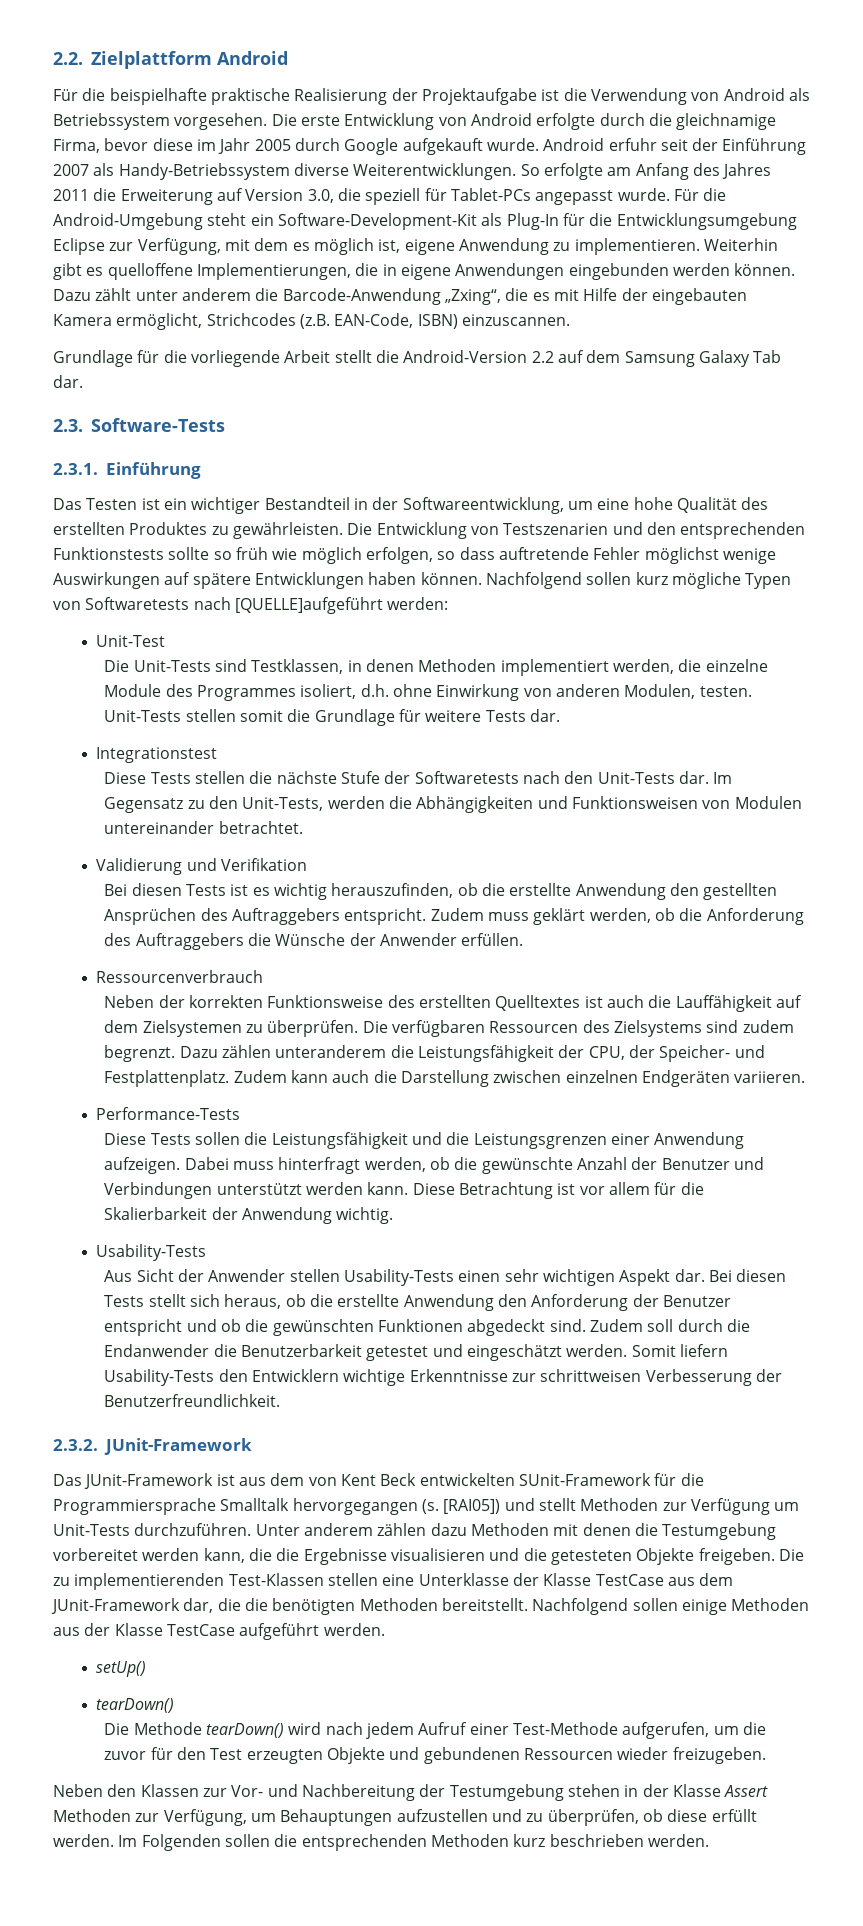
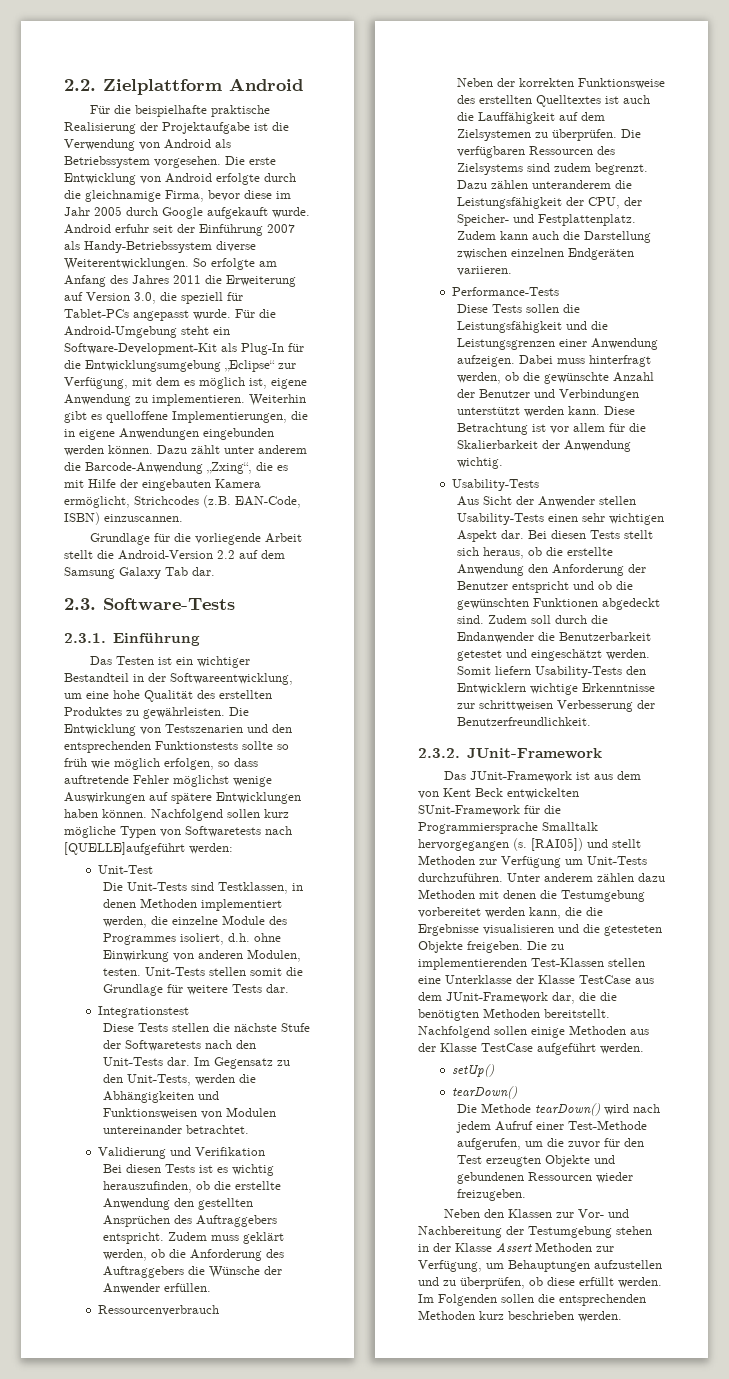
- Für die Android-Umgebung steht ein Software-Development-Kit als Plug-In für die Entwicklungsumgebung Eclipse zur Verfügung, mit dem es möglich ist, eigene Anwendung zu implementieren.
+ Für die Android-Umgebung steht ein Software-Development-Kit als Plug-In für die Entwicklungsumgebung „Eclipse“ zur Verfügung, mit dem es möglich ist, eigene Anwendung zu implementieren.

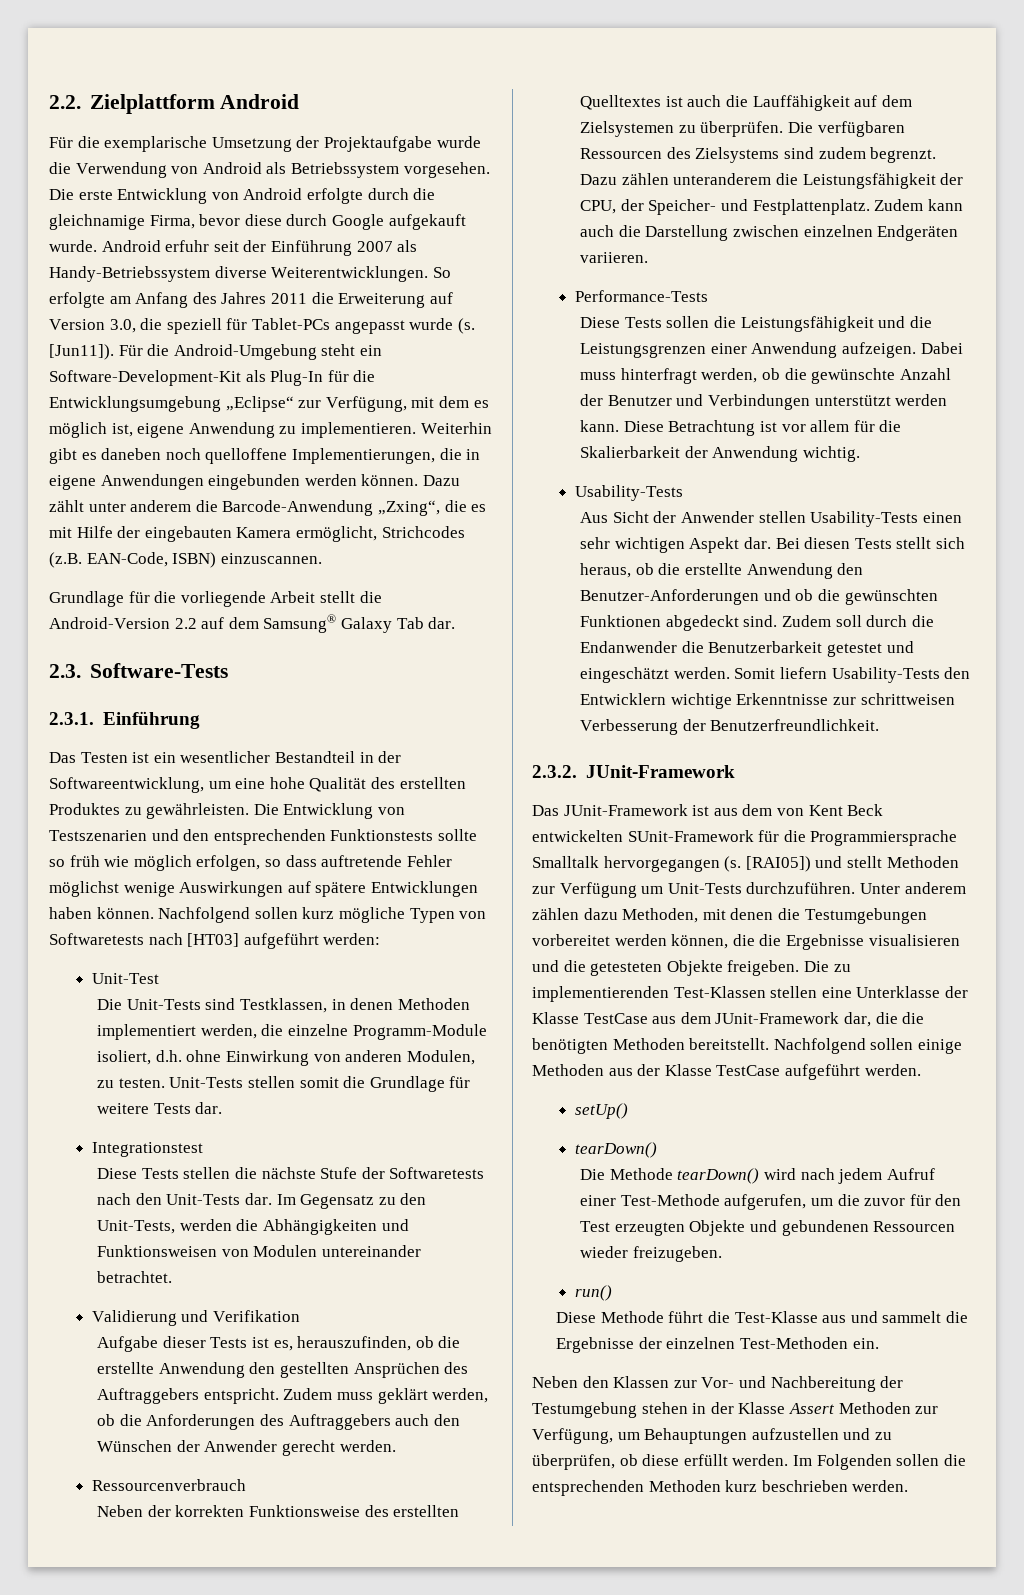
- Für die beispielhafte praktische Realisierung der Projektaufgabe ist die Verwendung von Android als Betriebssystem vorgesehen.
+ Für die exemplarische Umsetzung der Projektaufgabe wurde die Verwendung von Android als Betriebssystem vorgesehen.
- Die erste Entwicklung von Android erfolgte durch die gleichnamige Firma, bevor diese im Jahr 2005 durch Google aufgekauft wurde.
+ Die erste Entwicklung von Android erfolgte durch die gleichnamige Firma, bevor diese durch Google aufgekauft wurde.
- So erfolgte am Anfang des Jahres 2011 die Erweiterung auf Version 3.0, die speziell für Tablet-PCs angepasst wurde.
+ So erfolgte am Anfang des Jahres 2011 die Erweiterung auf Version 3.0, die speziell für Tablet-PCs angepasst wurde (s. [Jun11]).
- Weiterhin gibt es quelloffene Implementierungen, die in eigene Anwendungen eingebunden werden können.
+ Weiterhin gibt es daneben noch quelloffene Implementierungen, die in eigene Anwendungen eingebunden werden können.
- Grundlage für die vorliegende Arbeit stellt die Android-Version 2.2 auf dem Samsung Galaxy Tab dar.
+ Grundlage für die vorliegende Arbeit stellt die Android-Version 2.2 auf dem Samsung® Galaxy Tab dar.
- Das Testen ist ein wichtiger Bestandteil in der Softwareentwicklung, um eine hohe Qualität des erstellten Produktes zu gewährleisten.
+ Das Testen ist ein wesentlicher Bestandteil in der Softwareentwicklung, um eine hohe Qualität des erstellten Produktes zu gewährleisten.
- Nachfolgend sollen kurz mögliche Typen von Softwaretests nach [QUELLE]aufgeführt werden:
+ Nachfolgend sollen kurz mögliche Typen von Softwaretests nach [HT03] aufgeführt werden:
- Die Unit-Tests sind Testklassen, in denen Methoden implementiert werden, die einzelne Module des Programmes isoliert, d.h. ohne Einwirkung von anderen Modulen, testen.
+ Die Unit-Tests sind Testklassen, in denen Methoden implementiert werden, die einzelne Programm-Module isoliert, d.h. ohne Einwirkung von anderen Modulen, zu testen.
- Bei diesen Tests ist es wichtig herauszufinden, ob die erstellte Anwendung den gestellten Ansprüchen des Auftraggebers entspricht.
+ Aufgabe dieser Tests ist es, herauszufinden, ob die erstellte Anwendung den gestellten Ansprüchen des Auftraggebers entspricht.
- Zudem muss geklärt werden, ob die Anforderung des Auftraggebers die Wünsche der Anwender erfüllen.
+ Zudem muss geklärt werden, ob die Anforderungen des Auftraggebers auch den Wünschen der Anwender gerecht werden.
- Bei diesen Tests stellt sich heraus, ob die erstellte Anwendung den Anforderung der Benutzer entspricht und ob die gewünschten Funktionen abgedeckt sind.
+ Bei diesen Tests stellt sich heraus, ob die erstellte Anwendung den Benutzer-Anforderungen und ob die gewünschten Funktionen abgedeckt sind.
- Unter anderem zählen dazu Methoden mit denen die Testumgebung vorbereitet werden kann, die die Ergebnisse visualisieren und die getesteten Objekte freigeben.
+ Unter anderem zählen dazu Methoden, mit denen die Testumgebungen vorbereitet werden können, die die Ergebnisse visualisieren und die getesteten Objekte freigeben.
+ run()
+ Diese Methode führt die Test-Klasse aus und sammelt die Ergebnisse der einzelnen Test-Methoden ein.

